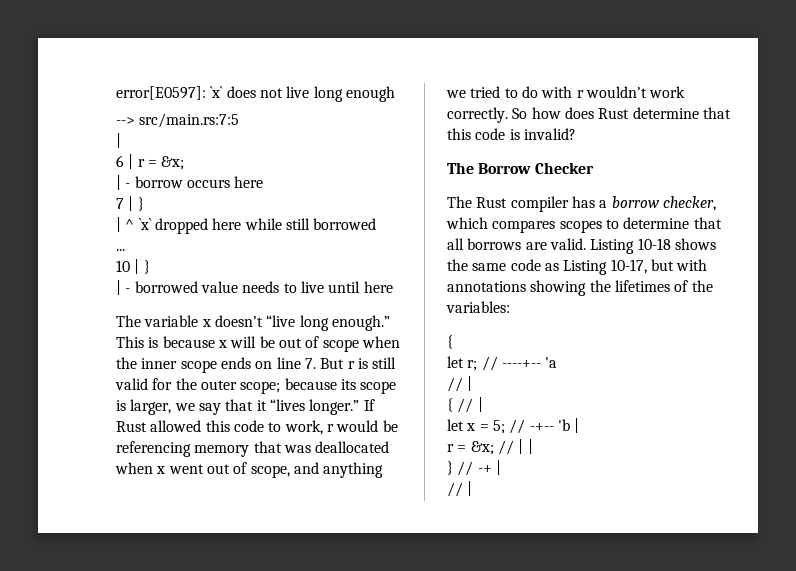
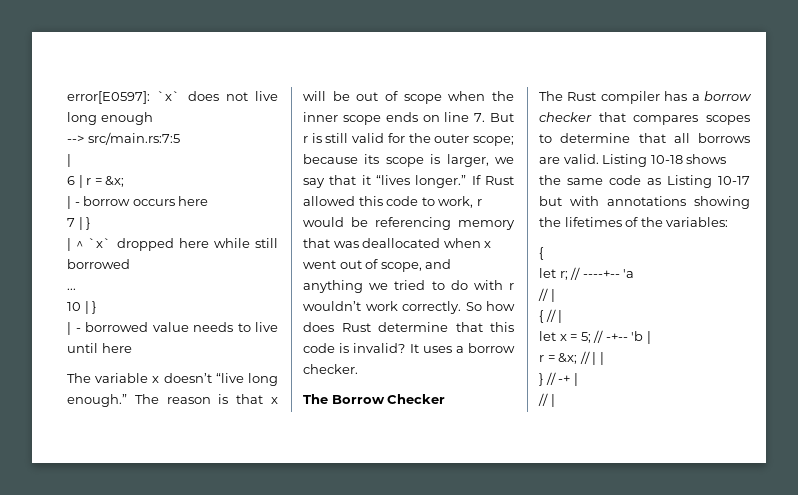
- This is because x will be out of scope when the inner scope ends on line 7. But r is still valid for the outer scope; because its scope is larger, we say that it “lives longer.”
+ The reason is that x will be out of scope when the inner scope ends on line 7. But r is still valid for the outer scope; because its scope is larger, we say that it “lives longer.”
+ It uses a borrow checker.
- The Rust compiler has a borrow checker, which compares scopes to determine that all borrows are valid.
+ The Rust compiler has a borrow checker that compares scopes to determine that all borrows are valid.
- Listing 10-18 shows the same code as Listing 10-17, but with annotations showing the lifetimes of the variables:
+ Listing 10-18 shows the same code as Listing 10-17 but with annotations showing the lifetimes of the variables:

